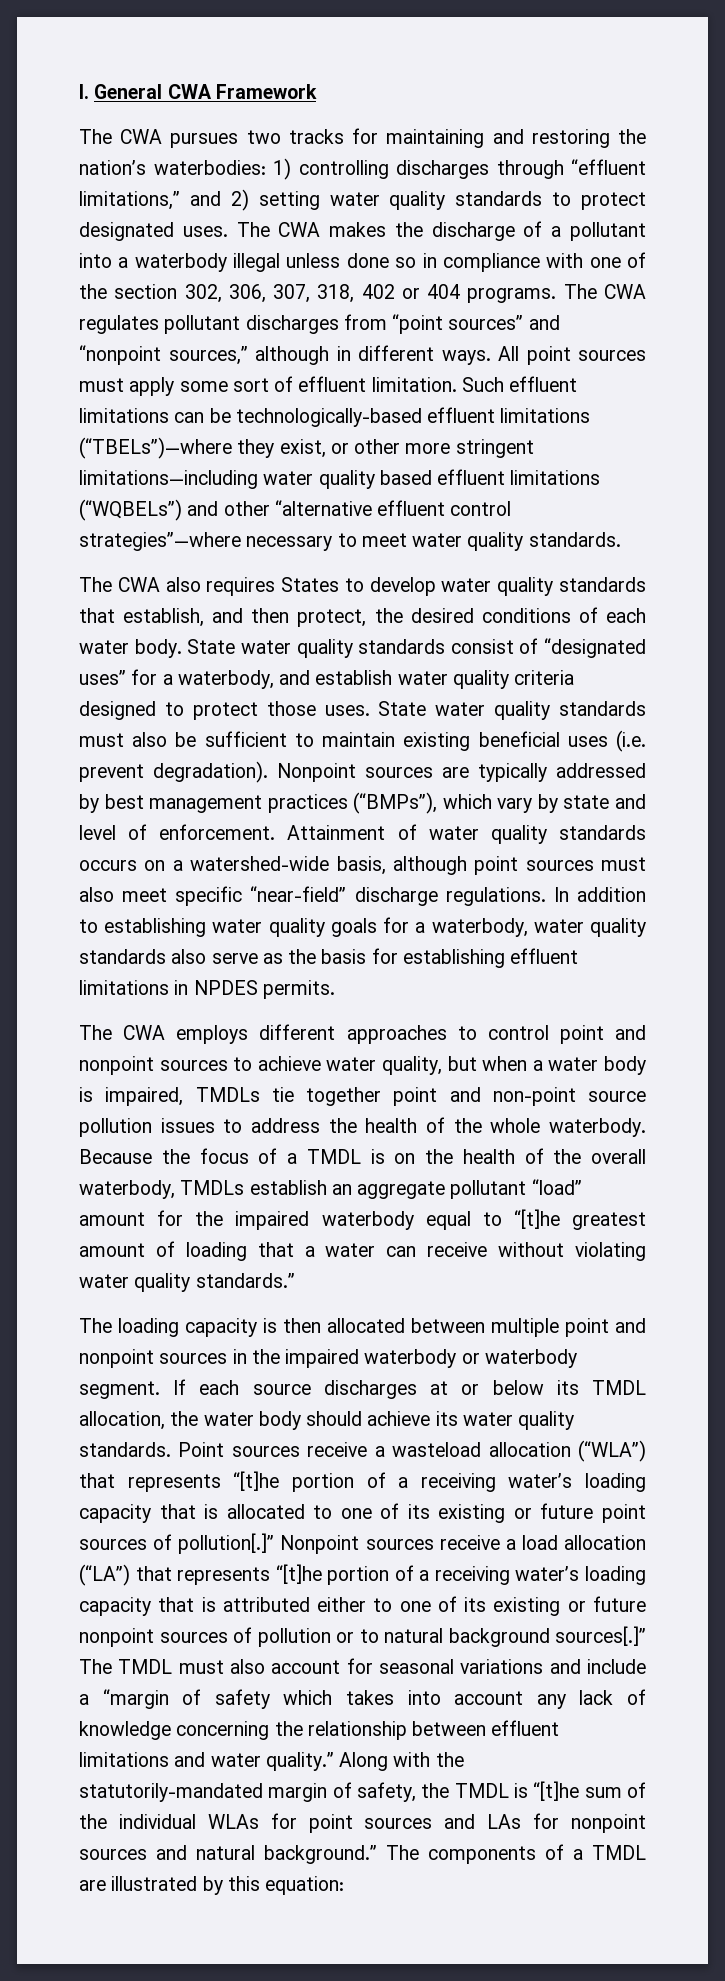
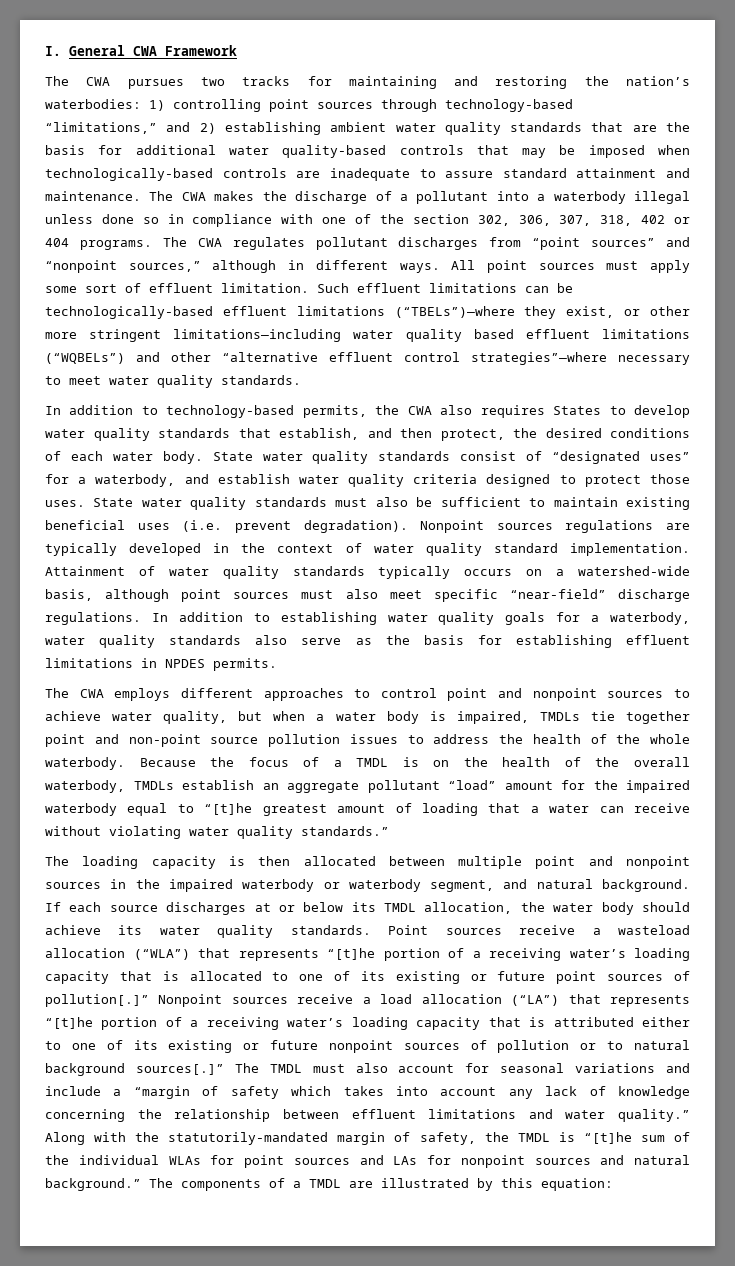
- The CWA pursues two tracks for maintaining and restoring the nation’s waterbodies: 1) controlling discharges through “effluent limitations,” and 2) setting water quality standards to protect designated uses.
+ The CWA pursues two tracks for maintaining and restoring the nation’s waterbodies: 1) controlling point sources through technology-based “limitations,” and 2) establishing ambient water quality standards that are the basis for additional water quality-based controls that may be imposed when technologically-based controls are inadequate to assure standard attainment and maintenance.
- The CWA also requires States to develop water quality standards that establish, and then protect, the desired conditions of each water body.
+ In addition to technology-based permits, the CWA also requires States to develop water quality standards that establish, and then protect, the desired conditions of each water body.
- Nonpoint sources are typically addressed by best management practices (“BMPs”), which vary by state and level of enforcement.
+ Nonpoint sources regulations are typically developed in the context of water quality standard implementation.
- Attainment of water quality standards occurs on a watershed-wide basis, although point sources must also meet specific “near-field” discharge regulations.
+ Attainment of water quality standards typically occurs on a watershed-wide basis, although point sources must also meet specific “near-field” discharge regulations.
- The loading capacity is then allocated between multiple point and nonpoint sources in the impaired waterbody or waterbody segment.
+ The loading capacity is then allocated between multiple point and nonpoint sources in the impaired waterbody or waterbody segment, and natural background.

